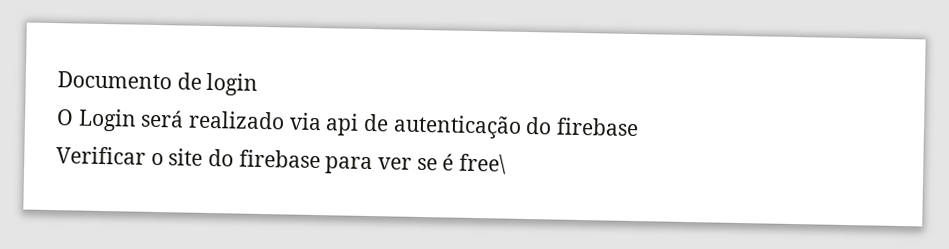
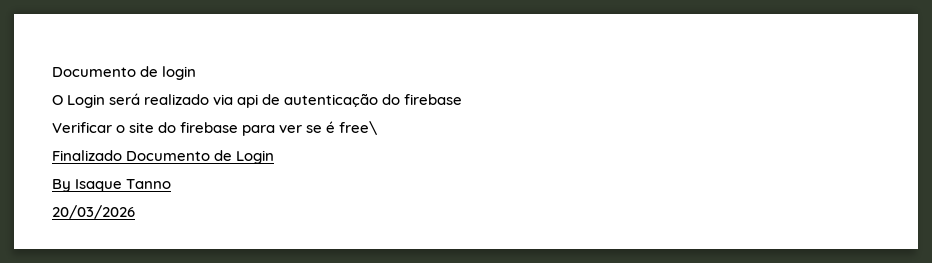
+ Finalizado Documento de Login
+ By Isaque Tanno
+ 20/03/2026

